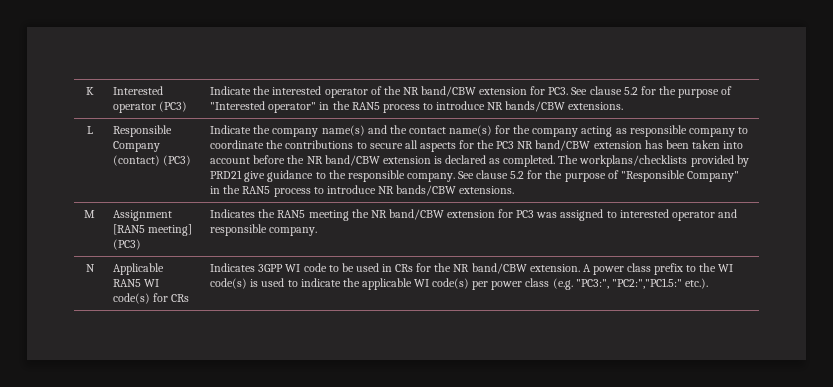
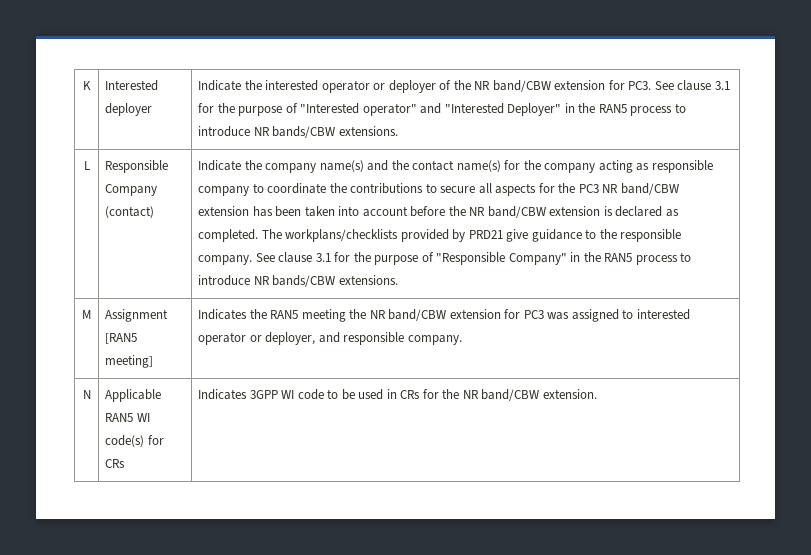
- K | Interested operator (PC3) | Indicate the interested operator of the NR band/CBW extension for PC3. See clause 5.2 for the purpose of "Interested operator" in the RAN5 process to introduce NR bands/CBW extensions.
+ K | Interested deployer | Indicate the interested operator or deployer of the NR band/CBW extension for PC3. See clause 3.1 for the purpose of "Interested operator" and "Interested Deployer" in the RAN5 process to introduce NR bands/CBW extensions.
- Responsible Company (contact) (PC3)
+ Responsible Company (contact)
- See clause 5.2 for the purpose of "Responsible Company" in the RAN5 process to introduce NR bands/CBW extensions.
+ See clause 3.1 for the purpose of "Responsible Company" in the RAN5 process to introduce NR bands/CBW extensions.
- M | Assignment [RAN5 meeting] (PC3) | Indicates the RAN5 meeting the NR band/CBW extension for PC3 was assigned to interested operator and responsible company.
+ M | Assignment [RAN5 meeting] | Indicates the RAN5 meeting the NR band/CBW extension for PC3 was assigned to interested operator or deployer, and responsible company.
- A power class prefix to the WI code(s) is used to indicate the applicable WI code(s) per power class (e.g. "PC3:", "PC2:","PC1.5:" etc.).

